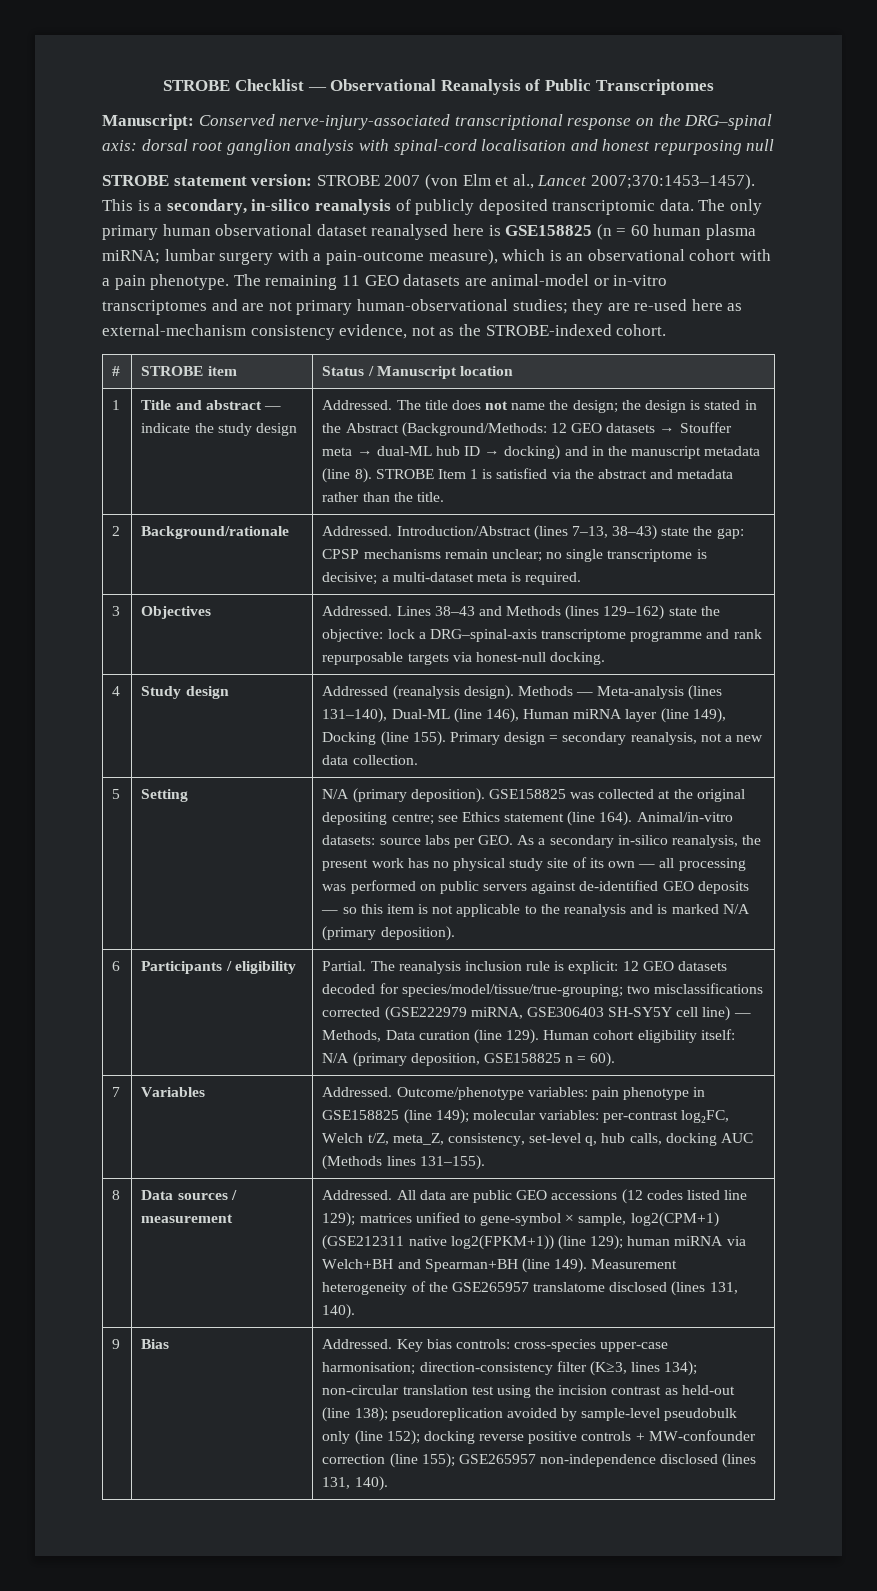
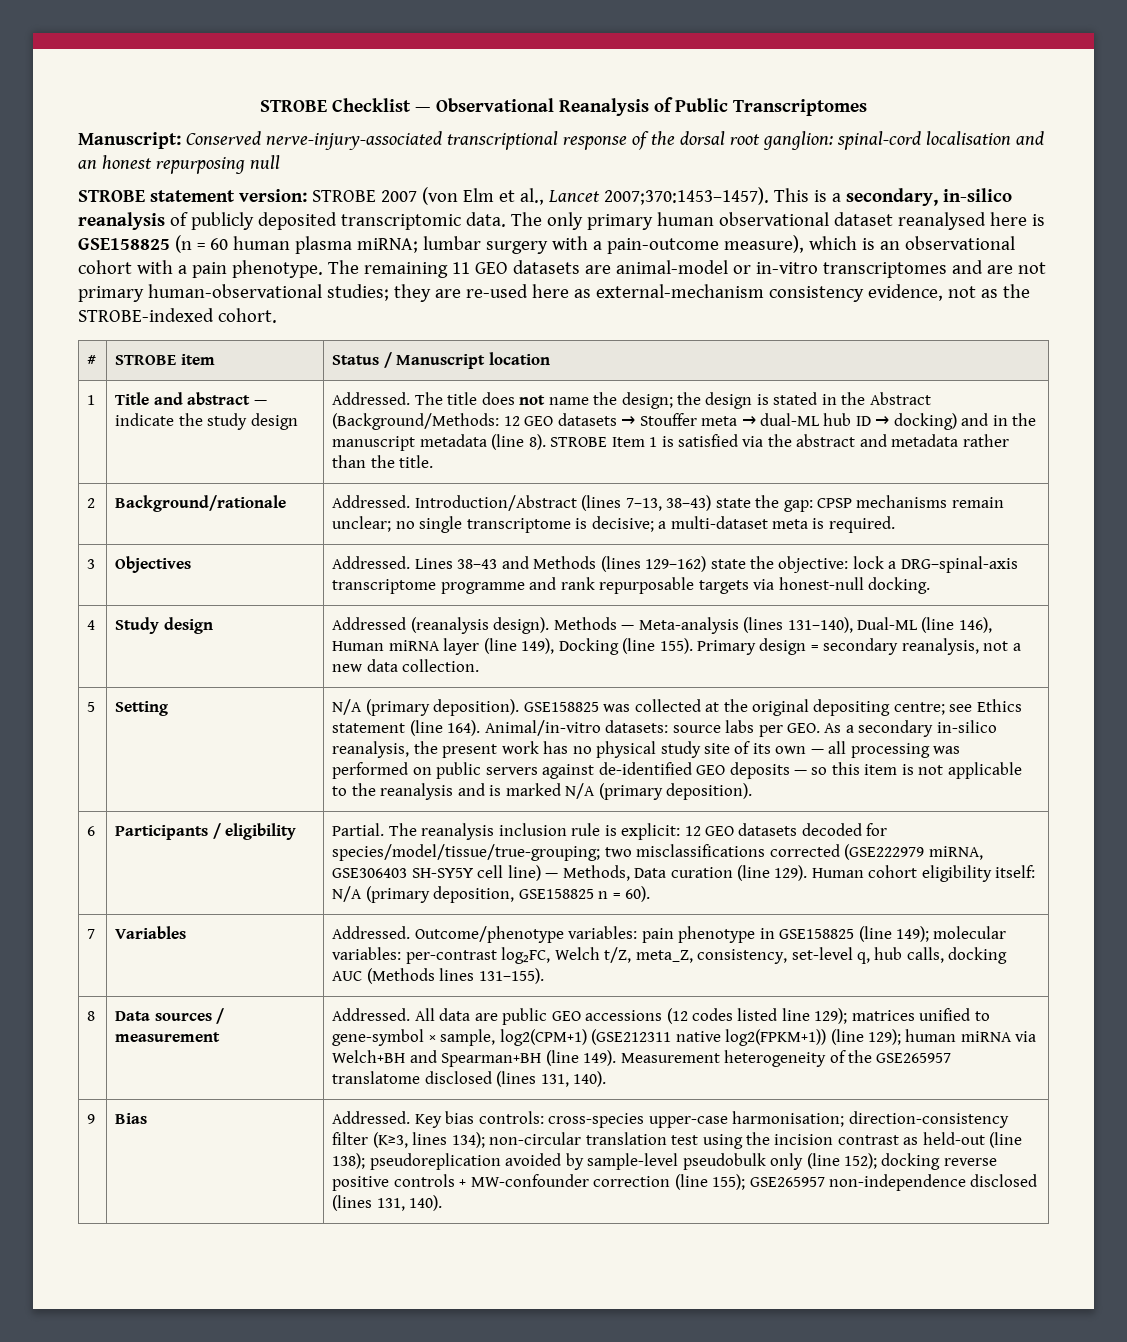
- Manuscript: Conserved nerve-injury-associated transcriptional response on the DRG–spinal axis: dorsal root ganglion analysis with spinal-cord localisation and honest repurposing null
+ Manuscript: Conserved nerve-injury-associated transcriptional response of the dorsal root ganglion: spinal-cord localisation and an honest repurposing null

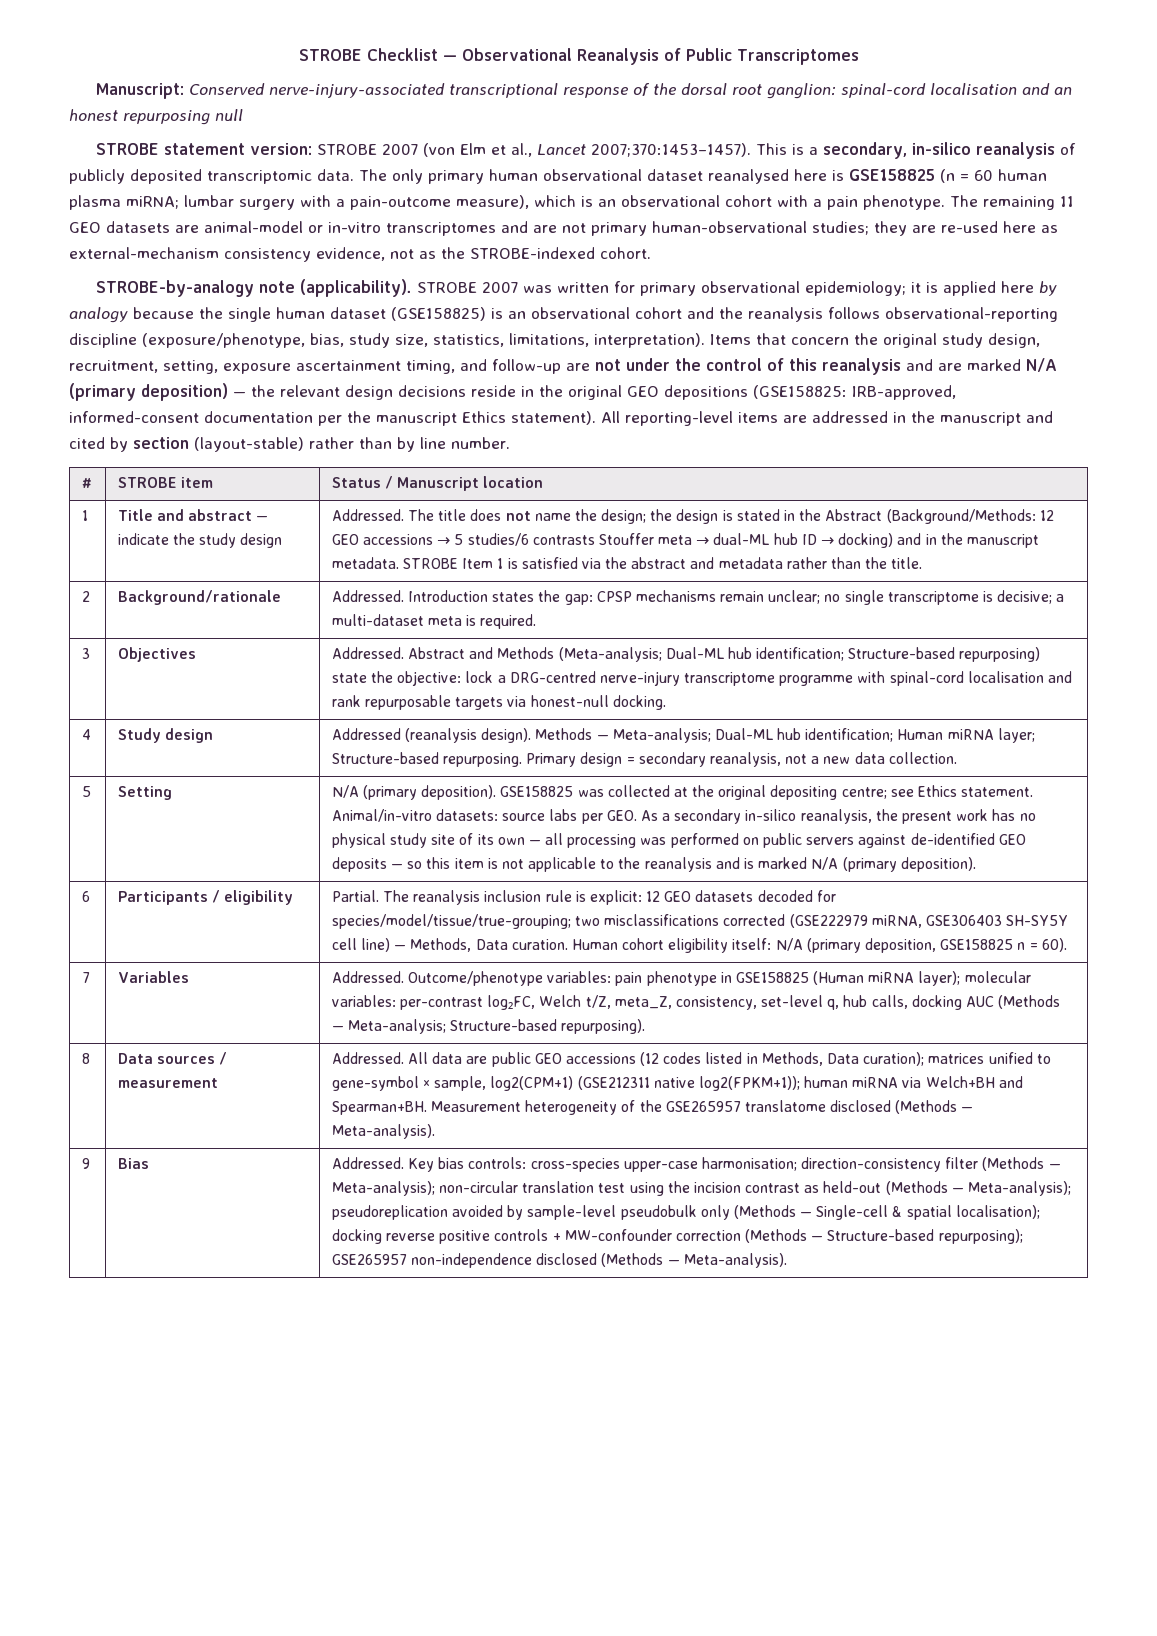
+ STROBE-by-analogy note (applicability). STROBE 2007 was written for primary observational epidemiology; it is applied here by analogy because the single human dataset (GSE158825) is an observational cohort and the reanalysis follows observational-reporting discipline (exposure/phenotype, bias, study size, statistics, limitations, interpretation). Items that concern the original study design, recruitment, setting, exposure ascertainment timing, and follow-up are not under the control of this reanalysis and are marked N/A (primary deposition) — the relevant design decisions reside in the original GEO depositions (GSE158825: IRB-approved, informed-consent documentation per the manuscript Ethics statement). All reporting-level items are addressed in the manuscript and cited by section (layout-stable) rather than by line number.
- The title does not name the design; the design is stated in the Abstract (Background/Methods: 12 GEO datasets → Stouffer meta → dual-ML hub ID → docking) and in the manuscript metadata (line 8).
+ The title does not name the design; the design is stated in the Abstract (Background/Methods: 12 GEO accessions → 5 studies/6 contrasts Stouffer meta → dual-ML hub ID → docking) and in the manuscript metadata.
- 2 | Background/rationale | Addressed. Introduction/Abstract (lines 7–13, 38–43) state the gap: CPSP mechanisms remain unclear; no single transcriptome is decisive; a multi-dataset meta is required.
+ 2 | Background/rationale | Addressed. Introduction states the gap: CPSP mechanisms remain unclear; no single transcriptome is decisive; a multi-dataset meta is required.
- 3 | Objectives | Addressed. Lines 38–43 and Methods (lines 129–162) state the objective: lock a DRG–spinal-axis transcriptome programme and rank repurposable targets via honest-null docking.
+ 3 | Objectives | Addressed. Abstract and Methods (Meta-analysis; Dual-ML hub identification; Structure-based repurposing) state the objective: lock a DRG-centred nerve-injury transcriptome programme with spinal-cord localisation and rank repurposable targets via honest-null docking.
- 4 | Study design | Addressed (reanalysis design). Methods — Meta-analysis (lines 131–140), Dual-ML (line 146), Human miRNA layer (line 149), Docking (line 155). Primary design = secondary reanalysis, not a new data collection.
+ 4 | Study design | Addressed (reanalysis design). Methods — Meta-analysis; Dual-ML hub identification; Human miRNA layer; Structure-based repurposing. Primary design = secondary reanalysis, not a new data collection.
- GSE158825 was collected at the original depositing centre; see Ethics statement (line 164).
+ GSE158825 was collected at the original depositing centre; see Ethics statement.
- The reanalysis inclusion rule is explicit: 12 GEO datasets decoded for species/model/tissue/true-grouping; two misclassifications corrected (GSE222979 miRNA, GSE306403 SH-SY5Y cell line) — Methods, Data curation (line 129).
+ The reanalysis inclusion rule is explicit: 12 GEO datasets decoded for species/model/tissue/true-grouping; two misclassifications corrected (GSE222979 miRNA, GSE306403 SH-SY5Y cell line) — Methods, Data curation.
- 7 | Variables | Addressed. Outcome/phenotype variables: pain phenotype in GSE158825 (line 149); molecular variables: per-contrast log₂FC, Welch t/Z, meta_Z, consistency, set-level q, hub calls, docking AUC (Methods lines 131–155).
+ 7 | Variables | Addressed. Outcome/phenotype variables: pain phenotype in GSE158825 (Human miRNA layer); molecular variables: per-contrast log₂FC, Welch t/Z, meta_Z, consistency, set-level q, hub calls, docking AUC (Methods — Meta-analysis; Structure-based repurposing).
- All data are public GEO accessions (12 codes listed line 129); matrices unified to gene-symbol × sample, log2(CPM+1) (GSE212311 native log2(FPKM+1)) (line 129); human miRNA via Welch+BH and Spearman+BH (line 149).
+ All data are public GEO accessions (12 codes listed in Methods, Data curation); matrices unified to gene-symbol × sample, log2(CPM+1) (GSE212311 native log2(FPKM+1)); human miRNA via Welch+BH and Spearman+BH.
- Measurement heterogeneity of the GSE265957 translatome disclosed (lines 131, 140).
+ Measurement heterogeneity of the GSE265957 translatome disclosed (Methods — Meta-analysis).
- Key bias controls: cross-species upper-case harmonisation; direction-consistency filter (K≥3, lines 134); non-circular translation test using the incision contrast as held-out (line 138); pseudoreplication avoided by sample-level pseudobulk only (line 152); docking reverse positive controls + MW-confounder correction (line 155); GSE265957 non-independence disclosed (lines 131, 140).
+ Key bias controls: cross-species upper-case harmonisation; direction-consistency filter (Methods — Meta-analysis); non-circular translation test using the incision contrast as held-out (Methods — Meta-analysis); pseudoreplication avoided by sample-level pseudobulk only (Methods — Single-cell & spatial localisation); docking reverse positive controls + MW-confounder correction (Methods — Structure-based repurposing); GSE265957 non-independence disclosed (Methods — Meta-analysis).

